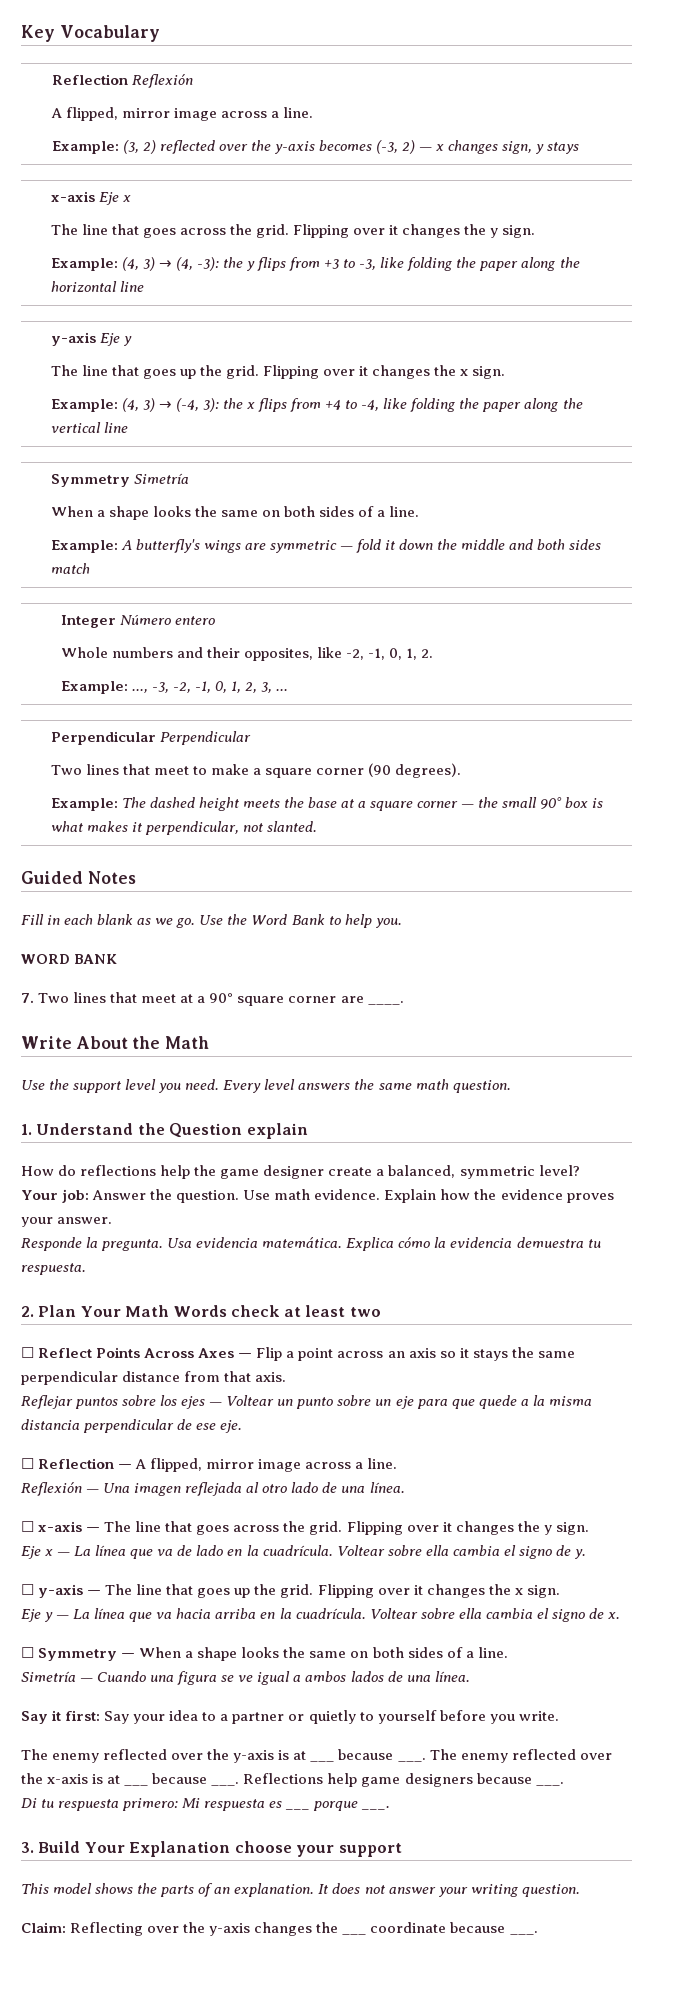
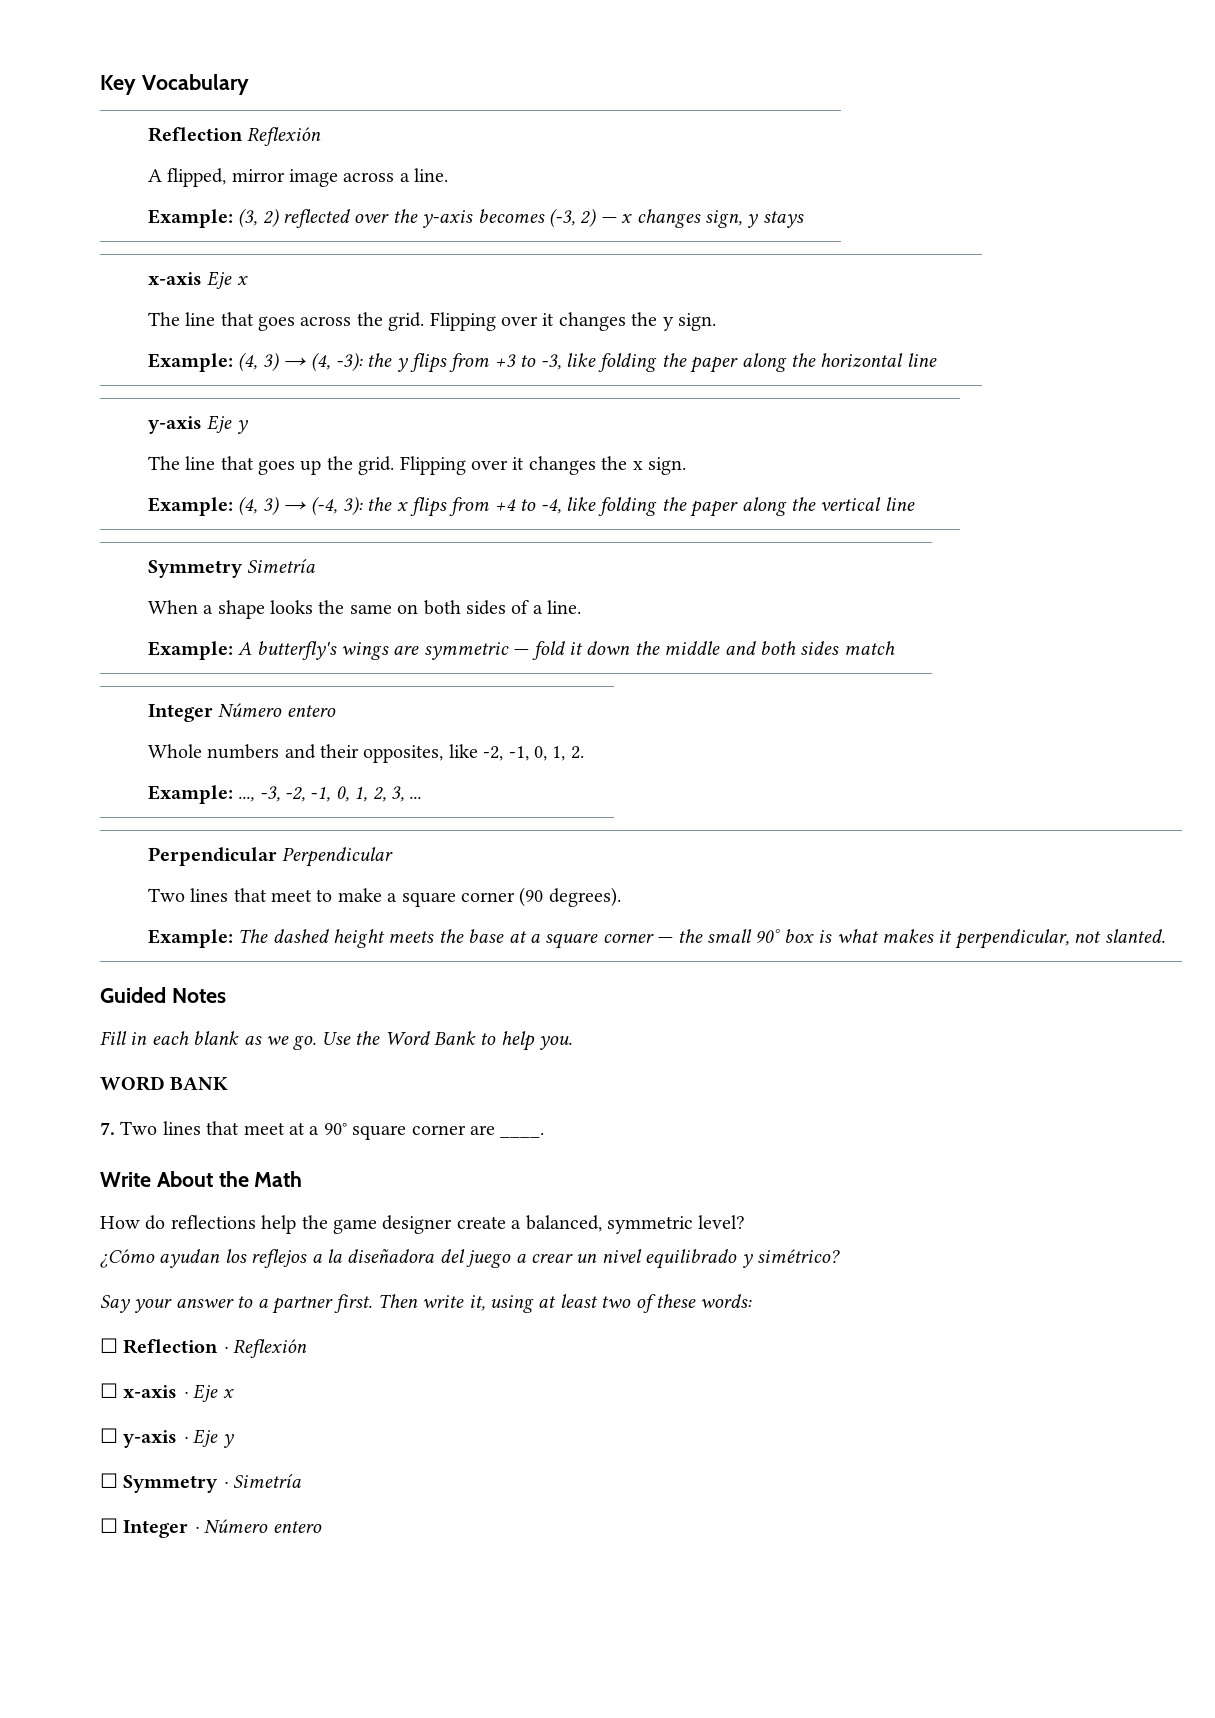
- Use the support level you need. Every level answers the same math question.
- 1. Understand the Question explain
- Your job: Answer the question. Use math evidence. Explain how the evidence proves your answer.
- Responde la pregunta. Usa evidencia matemática. Explica cómo la evidencia demuestra tu respuesta.
- 2. Plan Your Math Words check at least two
- ☐ Reflect Points Across Axes — Flip a point across an axis so it stays the same perpendicular distance from that axis.
- Reflejar puntos sobre los ejes — Voltear un punto sobre un eje para que quede a la misma distancia perpendicular de ese eje.
- ☐ Reflection — A flipped, mirror image across a line.
- Reflexión — Una imagen reflejada al otro lado de una línea.
- ☐ x-axis — The line that goes across the grid. Flipping over it changes the y sign.
- Eje x — La línea que va de lado en la cuadrícula. Voltear sobre ella cambia el signo de y.
- ☐ y-axis — The line that goes up the grid. Flipping over it changes the x sign.
- Eje y — La línea que va hacia arriba en la cuadrícula. Voltear sobre ella cambia el signo de x.
- ☐ Symmetry — When a shape looks the same on both sides of a line.
- Simetría — Cuando una figura se ve igual a ambos lados de una línea.
- Say it first: Say your idea to a partner or quietly to yourself before you write.
- The enemy reflected over the y-axis is at ___ because ___. The enemy reflected over the x-axis is at ___ because ___. Reflections help game designers because ___.
- Di tu respuesta primero: Mi respuesta es ___ porque ___.
- 3. Build Your Explanation choose your support
- This model shows the parts of an explanation. It does not answer your writing question.
- Claim: Reflecting over the y-axis changes the ___ coordinate because ___.
+ ¿Cómo ayudan los reflejos a la diseñadora del juego a crear un nivel equilibrado y simétrico?
+ Say your answer to a partner first. Then write it, using at least two of these words:
+ ☐ Reflection · Reflexión
+ ☐ x-axis · Eje x
+ ☐ y-axis · Eje y
+ ☐ Symmetry · Simetría
+ ☐ Integer · Número entero

